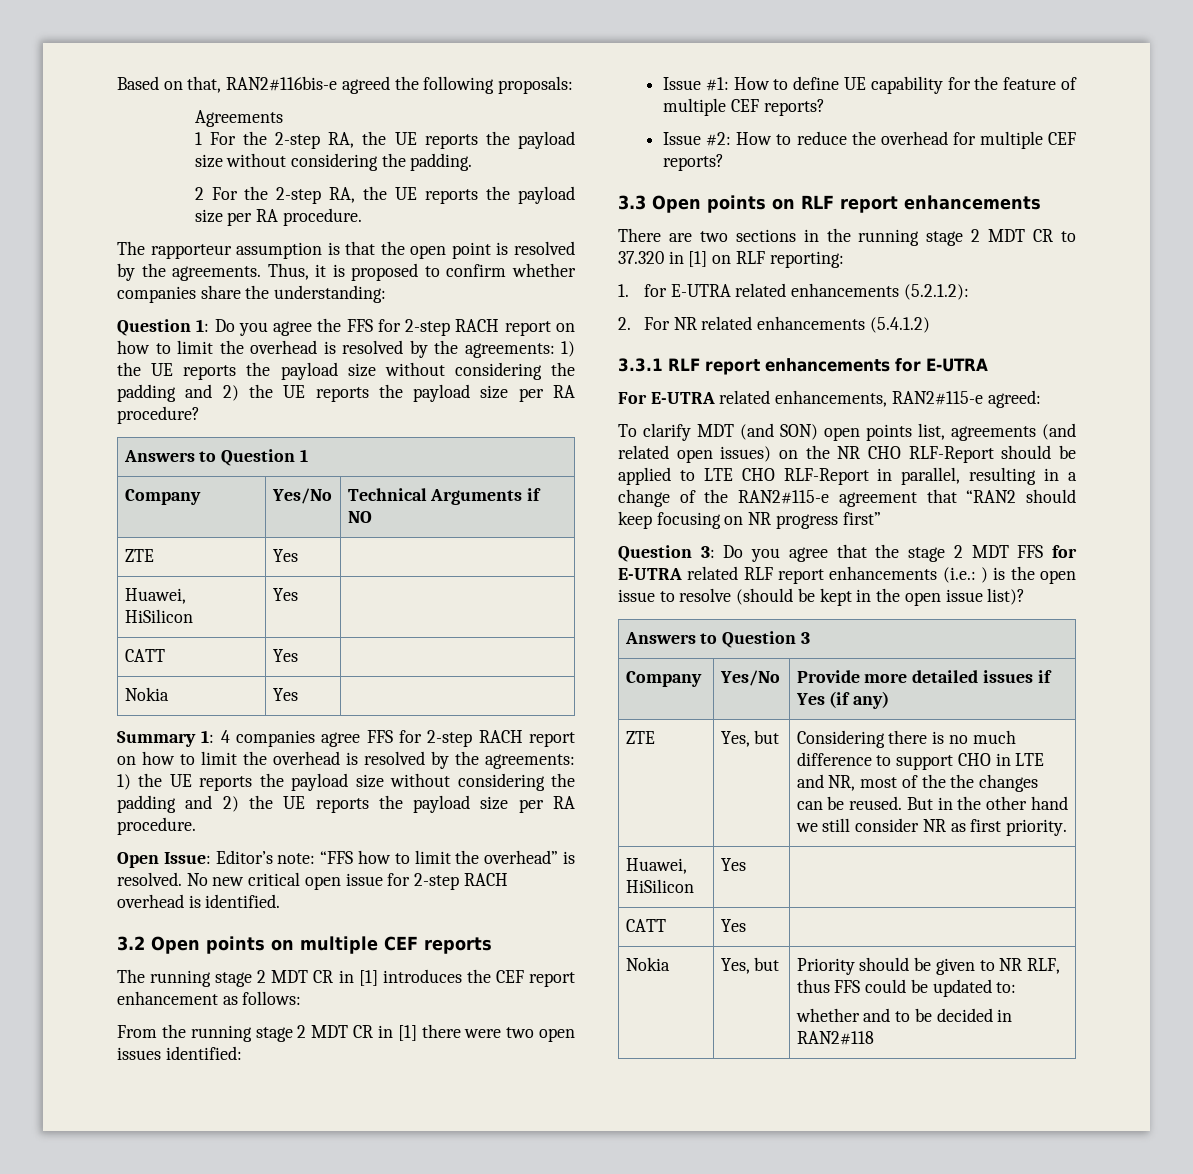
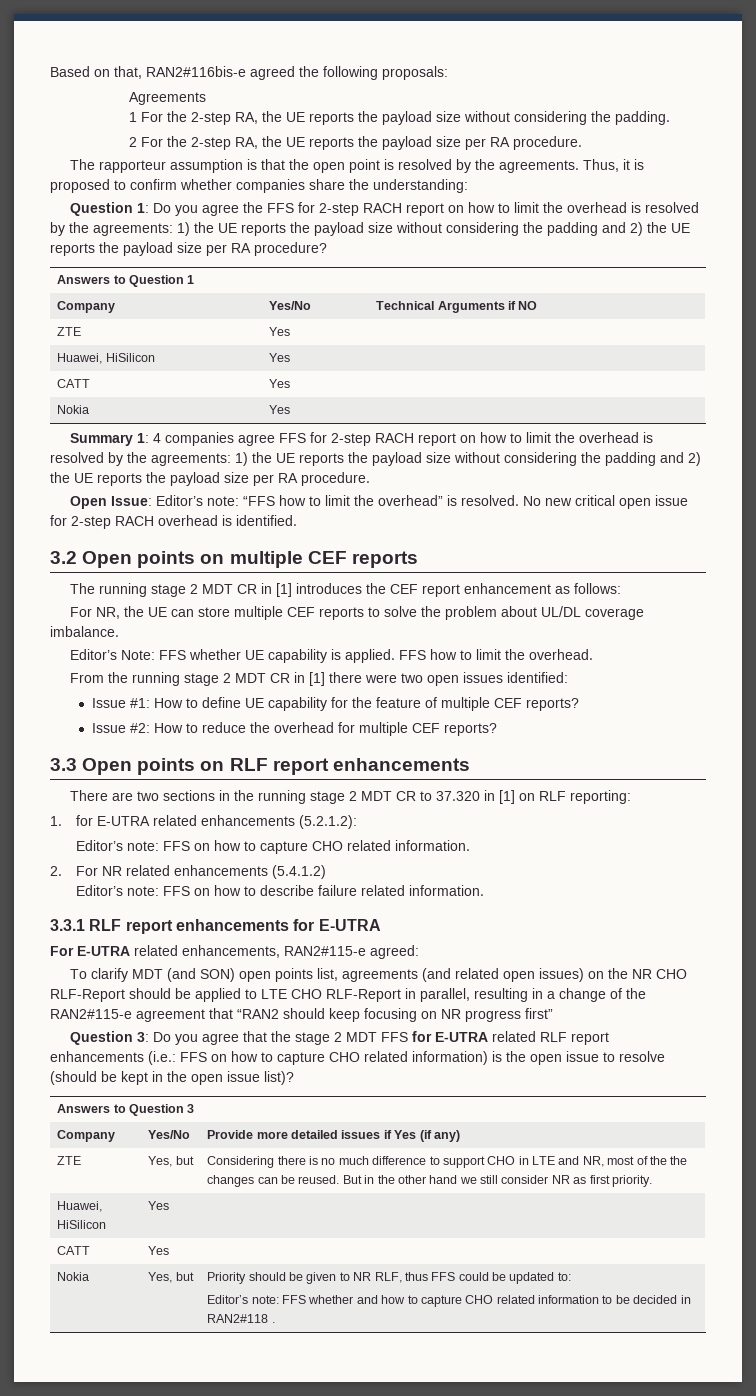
+ For NR, the UE can store multiple CEF reports to solve the problem about UL/DL coverage imbalance.
+ Editor’s Note: FFS whether UE capability is applied. FFS how to limit the overhead.
+ Editor’s note: FFS on how to capture CHO related information.
+ Editor’s note: FFS on how to describe failure related information.
- Question 3: Do you agree that the stage 2 MDT FFS for E-UTRA related RLF report enhancements (i.e.: ) is the open issue to resolve (should be kept in the open issue list)?
+ Question 3: Do you agree that the stage 2 MDT FFS for E-UTRA related RLF report enhancements (i.e.: FFS on how to capture CHO related information) is the open issue to resolve (should be kept in the open issue list)?
  Nokia | Yes, but | Priority should be given to NR RLF, thus FFS could be updated to:
- whether and to be decided in RAN2#118
+ Editor’s note: FFS whether and how to capture CHO related information to be decided in RAN2#118 .

